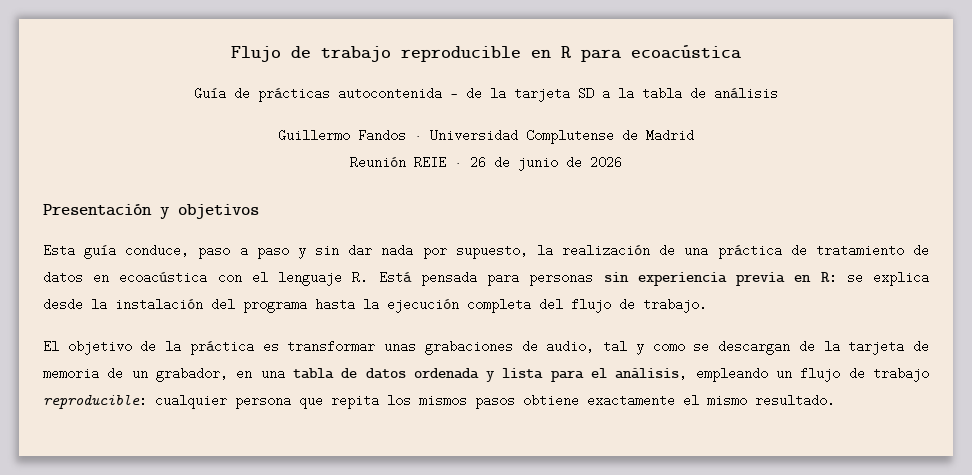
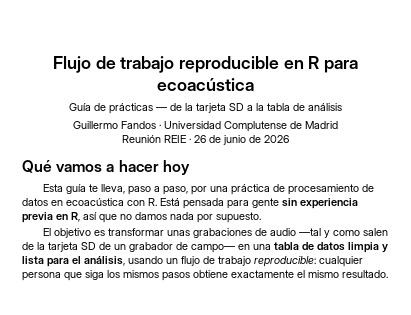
- Guía de prácticas autocontenida — de la tarjeta SD a la tabla de análisis
+ Guía de prácticas — de la tarjeta SD a la tabla de análisis
- Presentación y objetivos
- Esta guía conduce, paso a paso y sin dar nada por supuesto, la realización de una práctica de tratamiento de datos en ecoacústica con el lenguaje R. Está pensada para personas sin experiencia previa en R: se explica desde la instalación del programa hasta la ejecución completa del flujo de trabajo.
+ Qué vamos a hacer hoy
+ Esta guía te lleva, paso a paso, por una práctica de procesamiento de datos en ecoacústica con R. Está pensada para gente sin experiencia previa en R, así que no damos nada por supuesto.
- El objetivo de la práctica es transformar unas grabaciones de audio, tal y como se descargan de la tarjeta de memoria de un grabador, en una tabla de datos ordenada y lista para el análisis, empleando un flujo de trabajo reproducible: cualquier persona que repita los mismos pasos obtiene exactamente el mismo resultado.
+ El objetivo es transformar unas grabaciones de audio —tal y como salen de la tarjeta SD de un grabador de campo— en una tabla de datos limpia y lista para el análisis, usando un flujo de trabajo reproducible: cualquier persona que siga los mismos pasos obtiene exactamente el mismo resultado.

